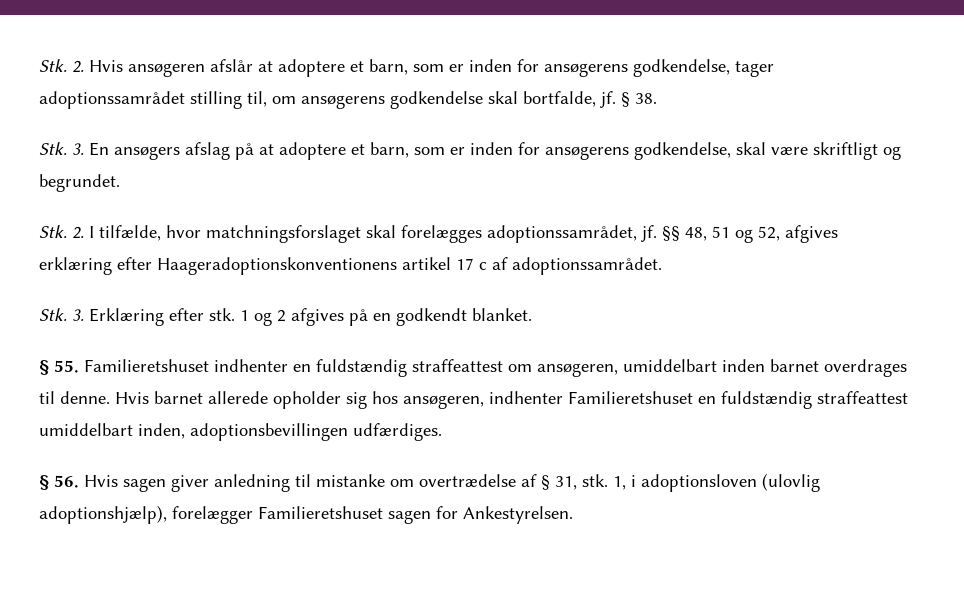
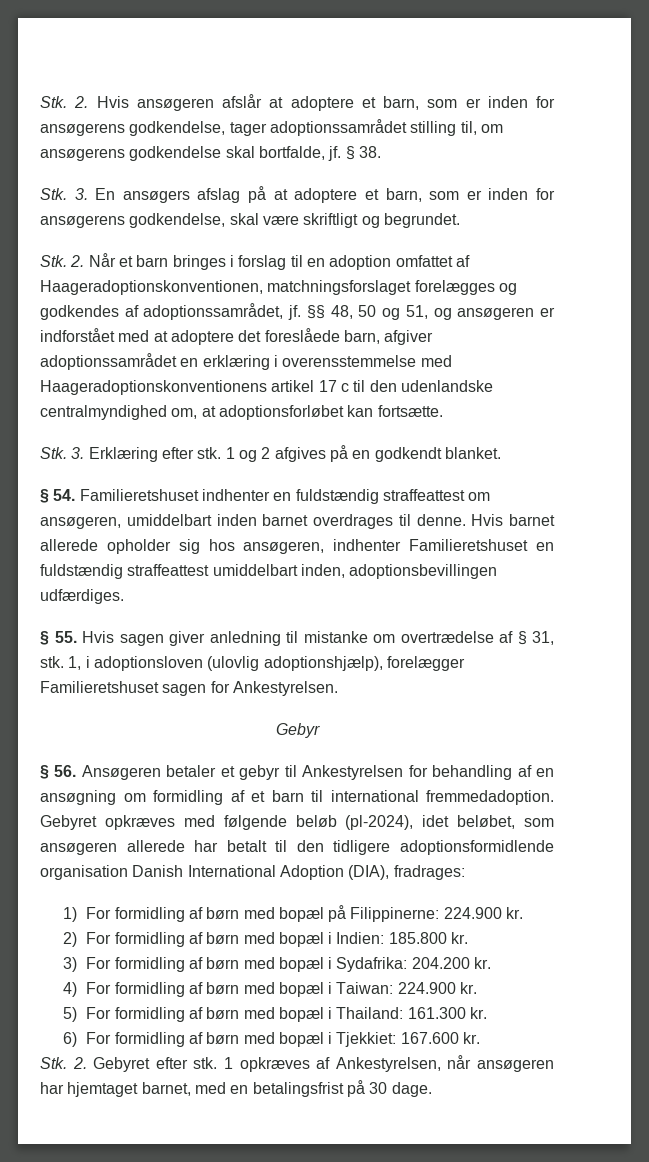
- Stk. 2. I tilfælde, hvor matchningsforslaget skal forelægges adoptionssamrådet, jf. §§ 48, 51 og 52, afgives erklæring efter Haageradoptionskonventionens artikel 17 c af adoptionssamrådet.
+ Stk. 2. Når et barn bringes i forslag til en adoption omfattet af Haageradoptionskonventionen, matchningsforslaget forelægges og godkendes af adoptionssamrådet, jf. §§ 48, 50 og 51, og ansøgeren er indforstået med at adoptere det foreslåede barn, afgiver adoptionssamrådet en erklæring i overensstemmelse med Haageradoptionskonventionens artikel 17 c til den udenlandske centralmyndighed om, at adoptionsforløbet kan fortsætte.
- § 55. Familieretshuset indhenter en fuldstændig straffeattest om ansøgeren, umiddelbart inden barnet overdrages til denne.
+ § 54. Familieretshuset indhenter en fuldstændig straffeattest om ansøgeren, umiddelbart inden barnet overdrages til denne.
- § 56. Hvis sagen giver anledning til mistanke om overtrædelse af § 31, stk.
+ § 55. Hvis sagen giver anledning til mistanke om overtrædelse af § 31, stk.
+ Gebyr
+ § 56. Ansøgeren betaler et gebyr til Ankestyrelsen for behandling af en ansøgning om formidling af et barn til international fremmedadoption. Gebyret opkræves med følgende beløb (pl-2024), idet beløbet, som ansøgeren allerede har betalt til den tidligere adoptionsformidlende organisation Danish International Adoption (DIA), fradrages:
+ 1) For formidling af børn med bopæl på Filippinerne: 224.900 kr.
+ 2) For formidling af børn med bopæl i Indien: 185.800 kr.
+ 3) For formidling af børn med bopæl i Sydafrika: 204.200 kr.
+ 4) For formidling af børn med bopæl i Taiwan: 224.900 kr.
+ 5) For formidling af børn med bopæl i Thailand: 161.300 kr.
+ 6) For formidling af børn med bopæl i Tjekkiet: 167.600 kr.
+ Stk. 2. Gebyret efter stk. 1 opkræves af Ankestyrelsen, når ansøgeren har hjemtaget barnet, med en betalingsfrist på 30 dage.

